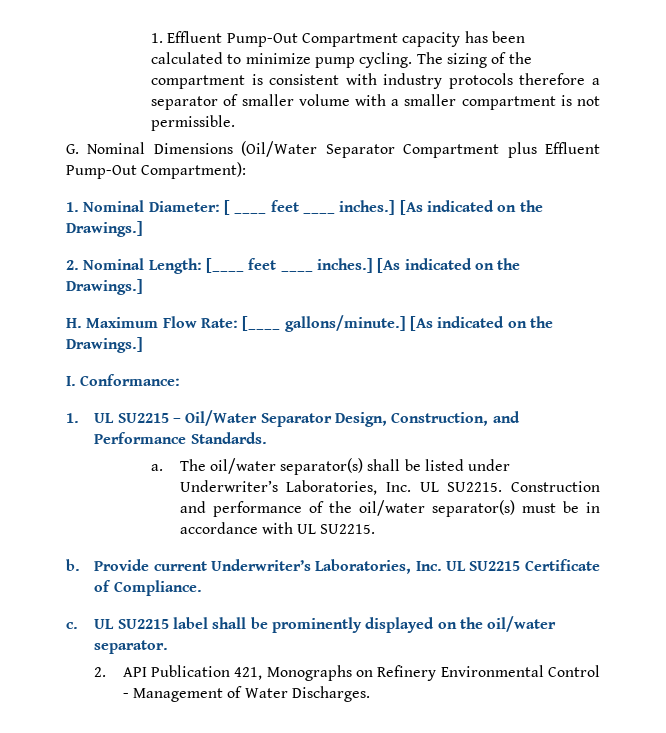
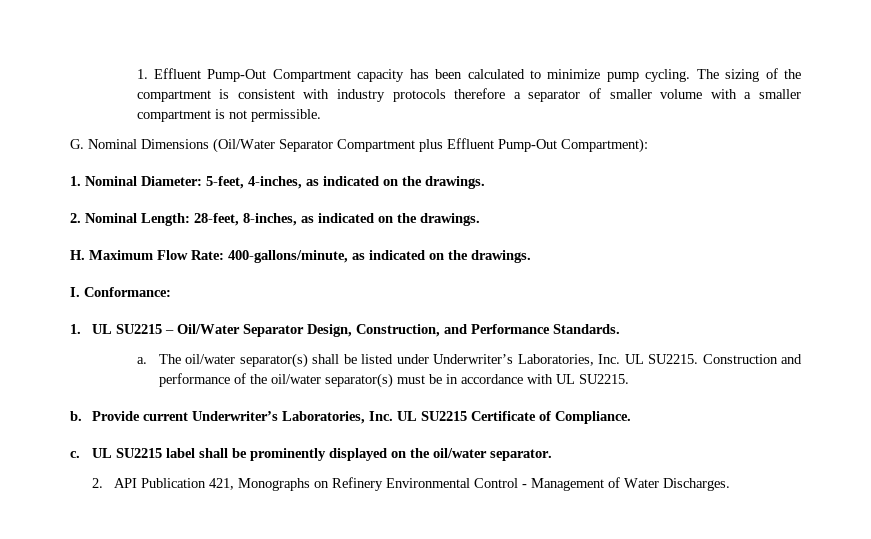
- 1. Nominal Diameter: [ ____ feet ____ inches.] [As indicated on the Drawings.]
+ 1. Nominal Diameter: 5-feet, 4-inches, as indicated on the drawings.
- 2. Nominal Length: [____ feet ____ inches.] [As indicated on the Drawings.]
+ 2. Nominal Length: 28-feet, 8-inches, as indicated on the drawings.
- H. Maximum Flow Rate: [____ gallons/minute.] [As indicated on the Drawings.]
+ H. Maximum Flow Rate: 400-gallons/minute, as indicated on the drawings.

